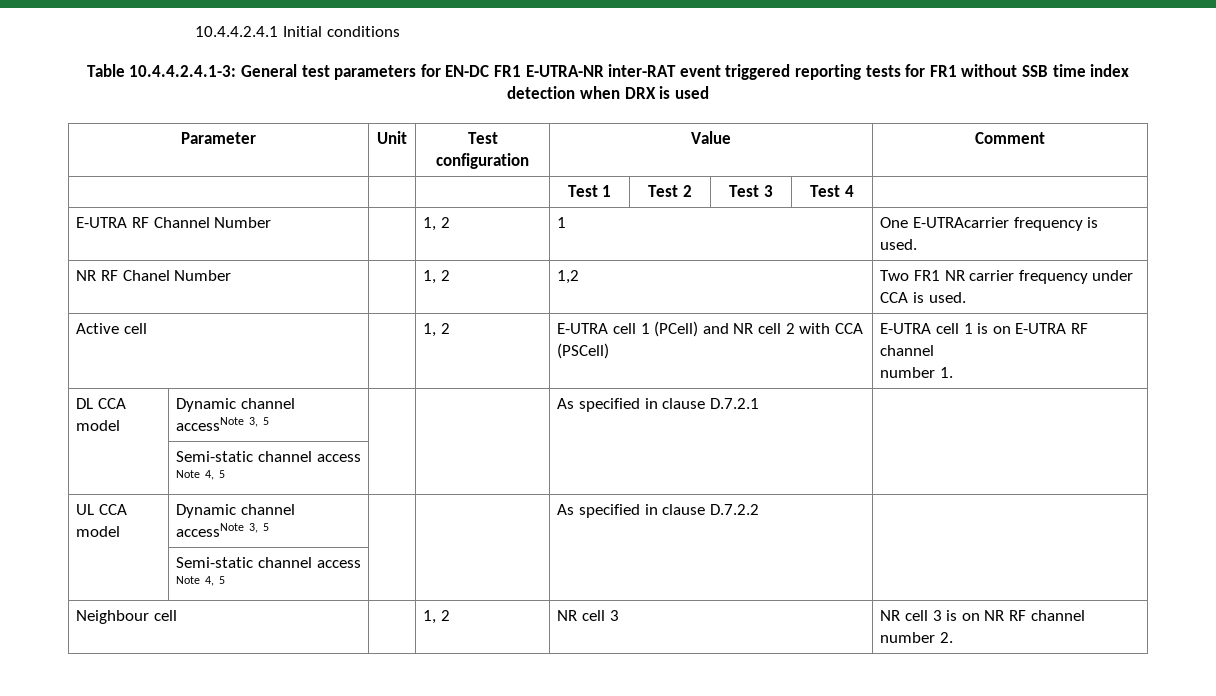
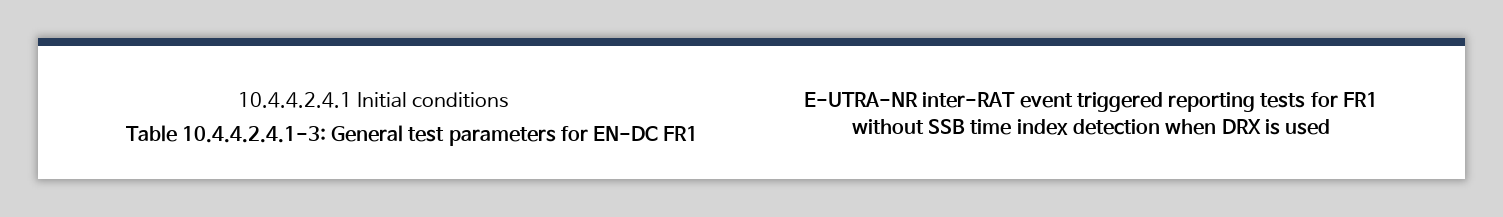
- Parameter | Unit | Test configuration | Value | Comment
- | | | Test 1 | Test 2 | Test 3 | Test 4 |
- E-UTRA RF Channel Number | | 1, 2 | 1 | One E-UTRAcarrier frequency is used.
- NR RF Chanel Number | | 1, 2 | 1,2 | Two FR1 NR carrier frequency under CCA is used.
- Active cell | | 1, 2 | E-UTRA cell 1 (PCell) and NR cell 2 with CCA (PSCell) | E-UTRA cell 1 is on E-UTRA RF channel
- number 1.
- DL CCA model | Dynamic channel accessNote 3, 5 | | | As specified in clause D.7.2.1 |
- | Semi-static channel access Note 4, 5 | | | |
- UL CCA model | Dynamic channel accessNote 3, 5 | | | As specified in clause D.7.2.2 |
- | Semi-static channel access Note 4, 5 | | | |
- Neighbour cell | | 1, 2 | NR cell 3 | NR cell 3 is on NR RF channel number 2.

